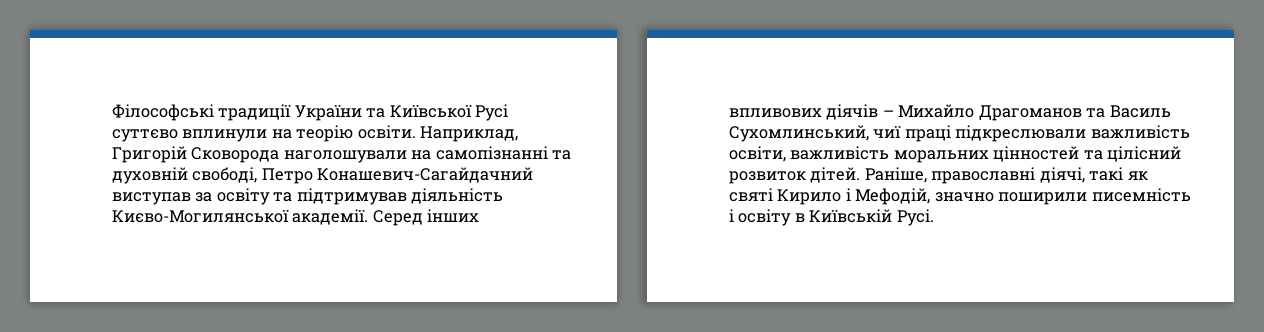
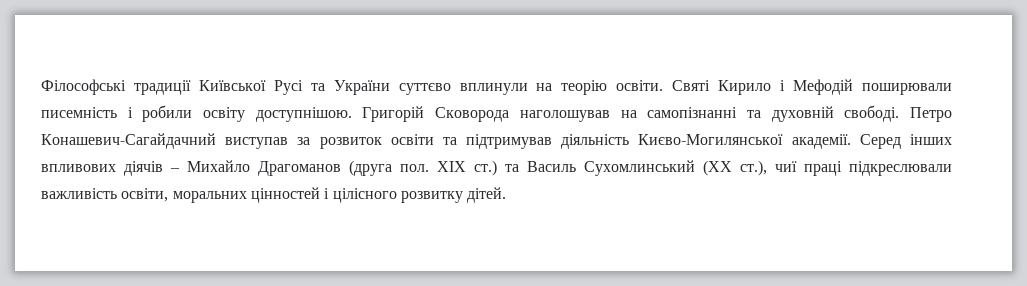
- Філософські традиції України та Київської Русі суттєво вплинули на теорію освіти.
+ Філософські традиції Київської Русі та України суттєво вплинули на теорію освіти.
- Наприклад, Григорій Сковорода наголошували на самопізнанні та духовній свободі, Петро Конашевич-Сагайдачний виступав за освіту та підтримував діяльність Києво-Могилянської академії.
+ Святі Кирило і Мефодій поширювали писемність і робили освіту доступнішою. Григорій Сковорода наголошував на самопізнанні та духовній свободі. Петро Конашевич-Сагайдачний виступав за розвиток освіти та підтримував діяльність Києво-Могилянської академії.
- Серед інших впливових діячів – Михайло Драгоманов та Василь Сухомлинський, чиї праці підкреслювали важливість освіти, важливість моральних цінностей та цілісний розвиток дітей. Раніше, православні діячі, такі як святі Кирило і Мефодій, значно поширили писемність і освіту в Київській Русі.
+ Серед інших впливових діячів – Михайло Драгоманов (друга пол. XIX ст.) та Василь Сухомлинський (ХХ ст.), чиї праці підкреслювали важливість освіти, моральних цінностей і цілісного розвитку дітей.

